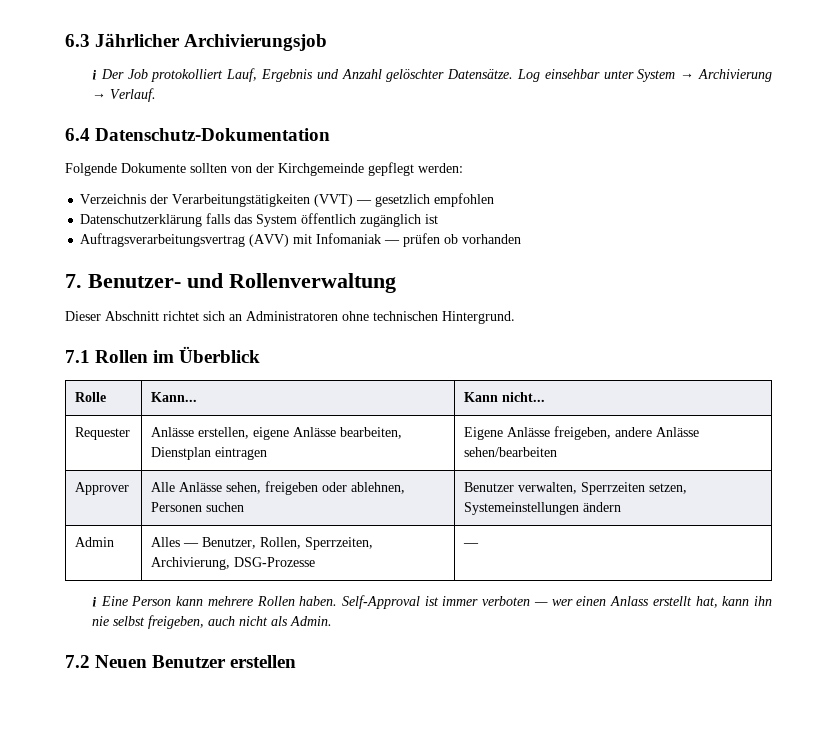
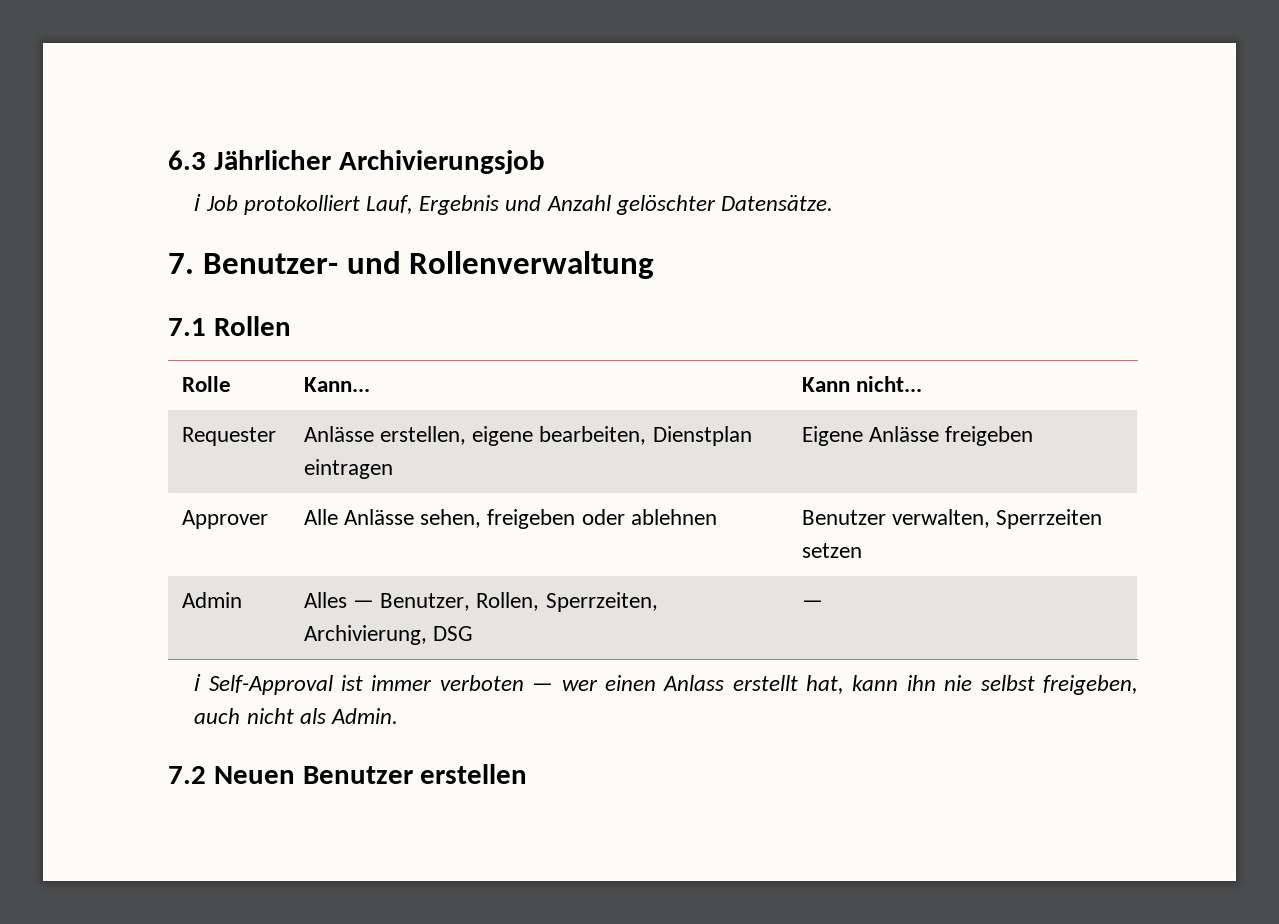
- ℹ Der Job protokolliert Lauf, Ergebnis und Anzahl gelöschter Datensätze. Log einsehbar unter System → Archivierung → Verlauf.
- 6.4 Datenschutz-Dokumentation
- Folgende Dokumente sollten von der Kirchgemeinde gepflegt werden:
- Verzeichnis der Verarbeitungstätigkeiten (VVT) — gesetzlich empfohlen
- Datenschutzerklärung falls das System öffentlich zugänglich ist
- Auftragsverarbeitungsvertrag (AVV) mit Infomaniak — prüfen ob vorhanden
+ ℹ Job protokolliert Lauf, Ergebnis und Anzahl gelöschter Datensätze.
  7. Benutzer- und Rollenverwaltung
- Dieser Abschnitt richtet sich an Administratoren ohne technischen Hintergrund.
- 7.1 Rollen im Überblick
+ 7.1 Rollen
- Requester | Anlässe erstellen, eigene Anlässe bearbeiten, Dienstplan eintragen | Eigene Anlässe freigeben, andere Anlässe sehen/bearbeiten
+ Requester | Anlässe erstellen, eigene bearbeiten, Dienstplan eintragen | Eigene Anlässe freigeben
- Approver | Alle Anlässe sehen, freigeben oder ablehnen, Personen suchen | Benutzer verwalten, Sperrzeiten setzen, Systemeinstellungen ändern
+ Approver | Alle Anlässe sehen, freigeben oder ablehnen | Benutzer verwalten, Sperrzeiten setzen
- Admin | Alles — Benutzer, Rollen, Sperrzeiten, Archivierung, DSG-Prozesse | —
+ Admin | Alles — Benutzer, Rollen, Sperrzeiten, Archivierung, DSG | —
- ℹ Eine Person kann mehrere Rollen haben. Self-Approval ist immer verboten — wer einen Anlass erstellt hat, kann ihn nie selbst freigeben, auch nicht als Admin.
+ ℹ Self-Approval ist immer verboten — wer einen Anlass erstellt hat, kann ihn nie selbst freigeben, auch nicht als Admin.

